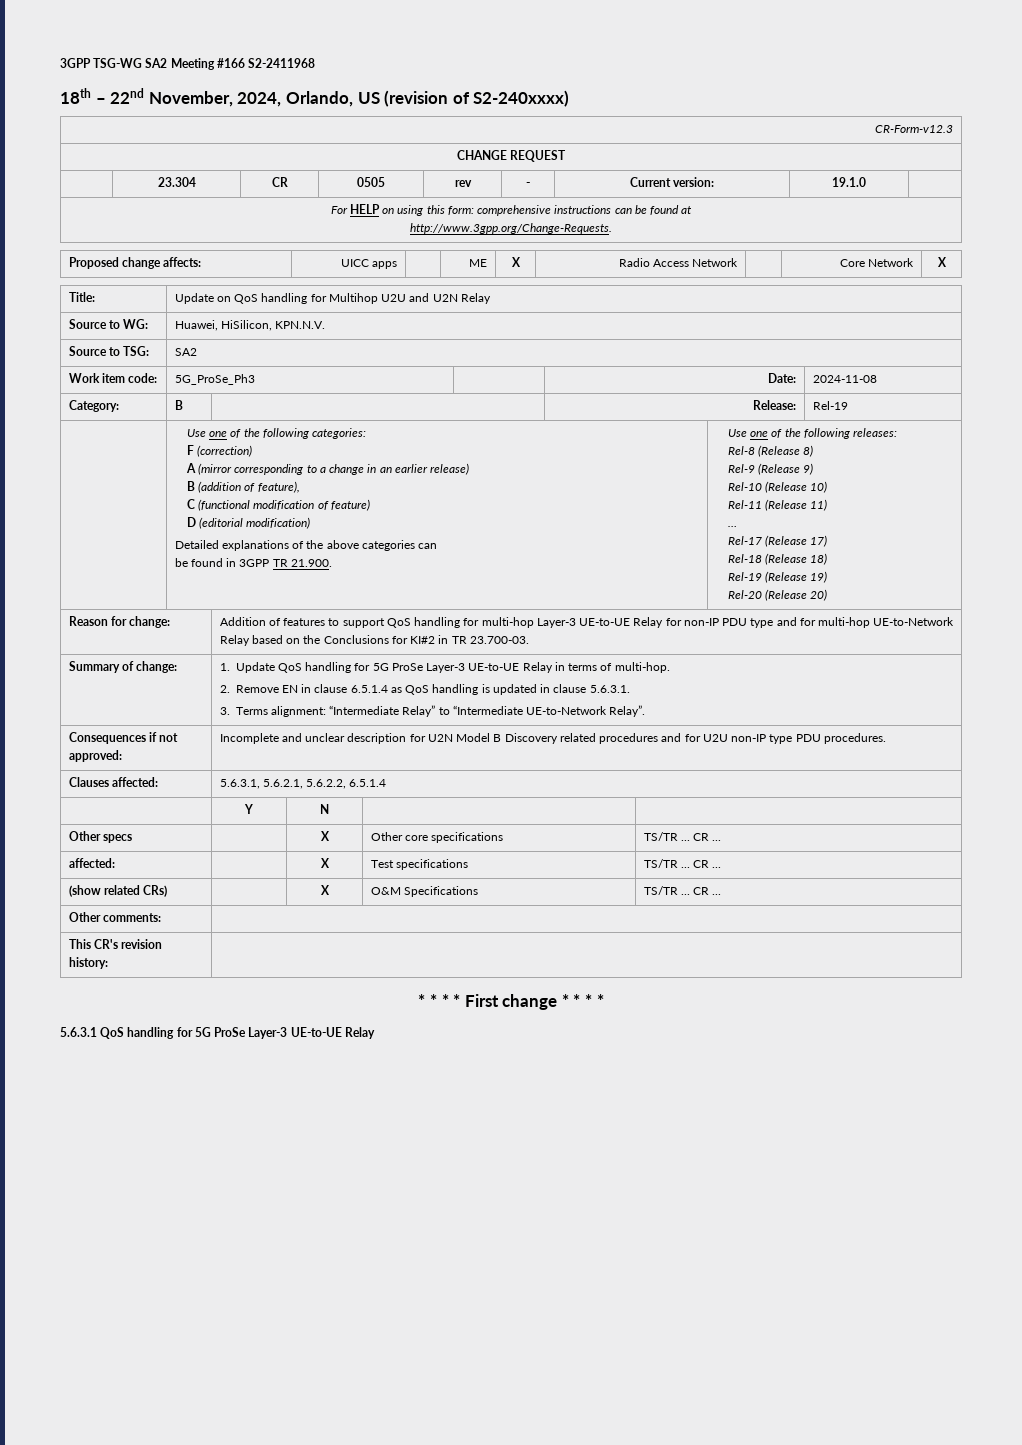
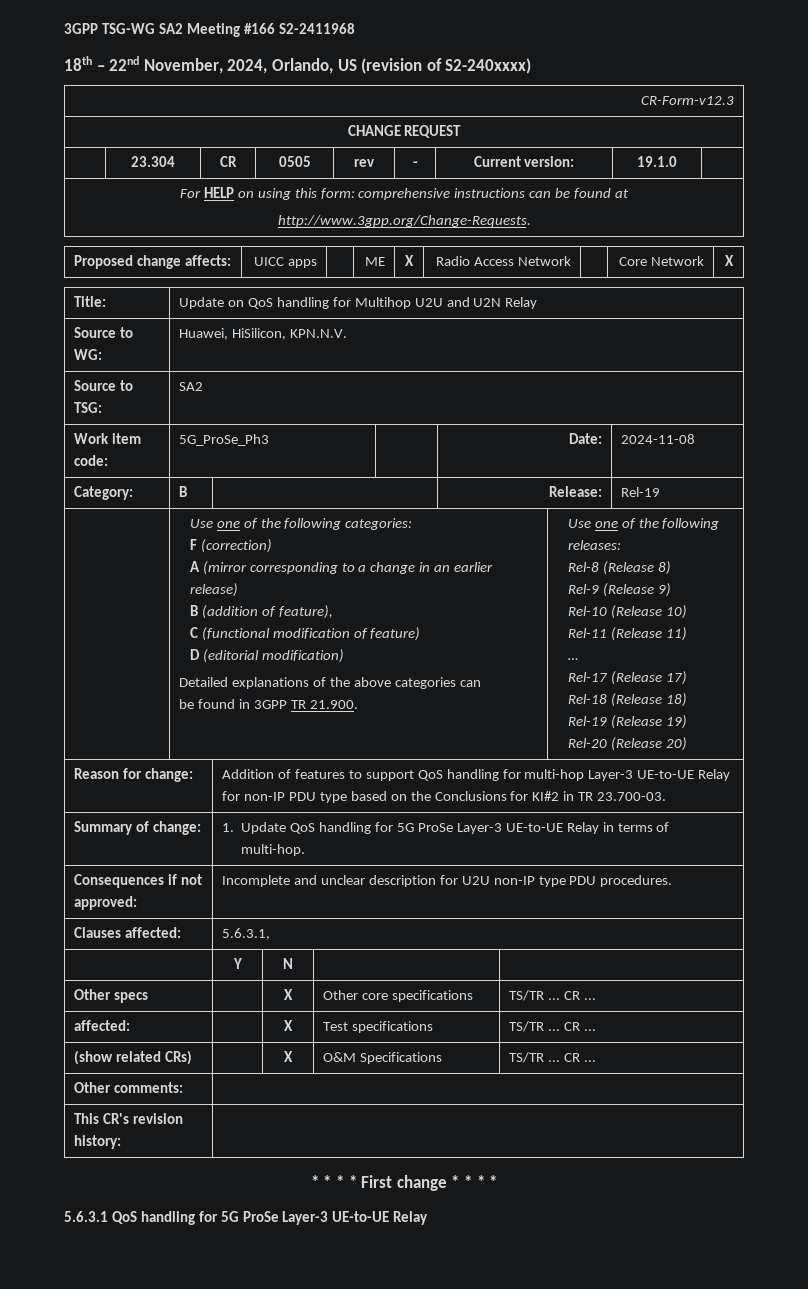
- Reason for change: | Addition of features to support QoS handling for multi-hop Layer-3 UE-to-UE Relay for non-IP PDU type and for multi-hop UE-to-Network Relay based on the Conclusions for KI#2 in TR 23.700-03.
+ Reason for change: | Addition of features to support QoS handling for multi-hop Layer-3 UE-to-UE Relay for non-IP PDU type based on the Conclusions for KI#2 in TR 23.700-03.
  Summary of change: | 1. Update QoS handling for 5G ProSe Layer-3 UE-to-UE Relay in terms of multi-hop.
- 2. Remove EN in clause 6.5.1.4 as QoS handling is updated in clause 5.6.3.1.
- 3. Terms alignment: “Intermediate Relay” to “Intermediate UE-to-Network Relay”.
- Consequences if not approved: | Incomplete and unclear description for U2N Model B Discovery related procedures and for U2U non-IP type PDU procedures.
+ Consequences if not approved: | Incomplete and unclear description for U2U non-IP type PDU procedures.
- Clauses affected: | 5.6.3.1, 5.6.2.1, 5.6.2.2, 6.5.1.4
+ Clauses affected: | 5.6.3.1,

